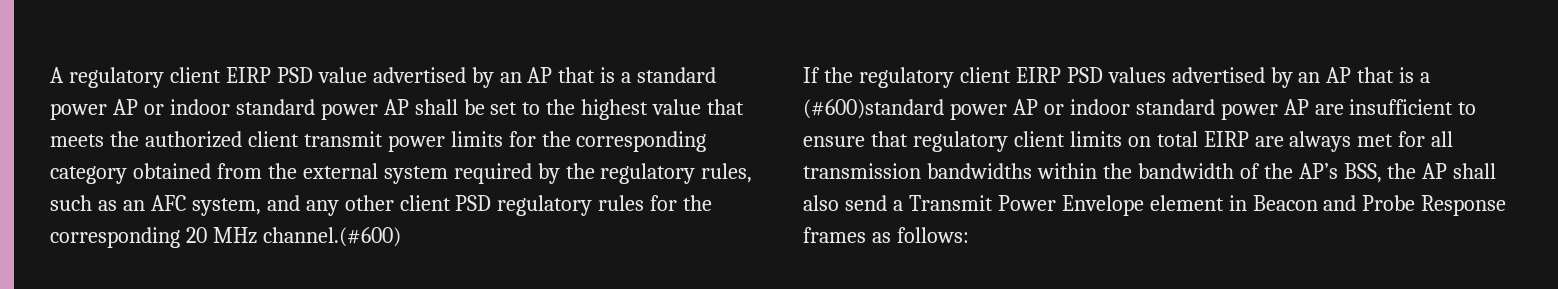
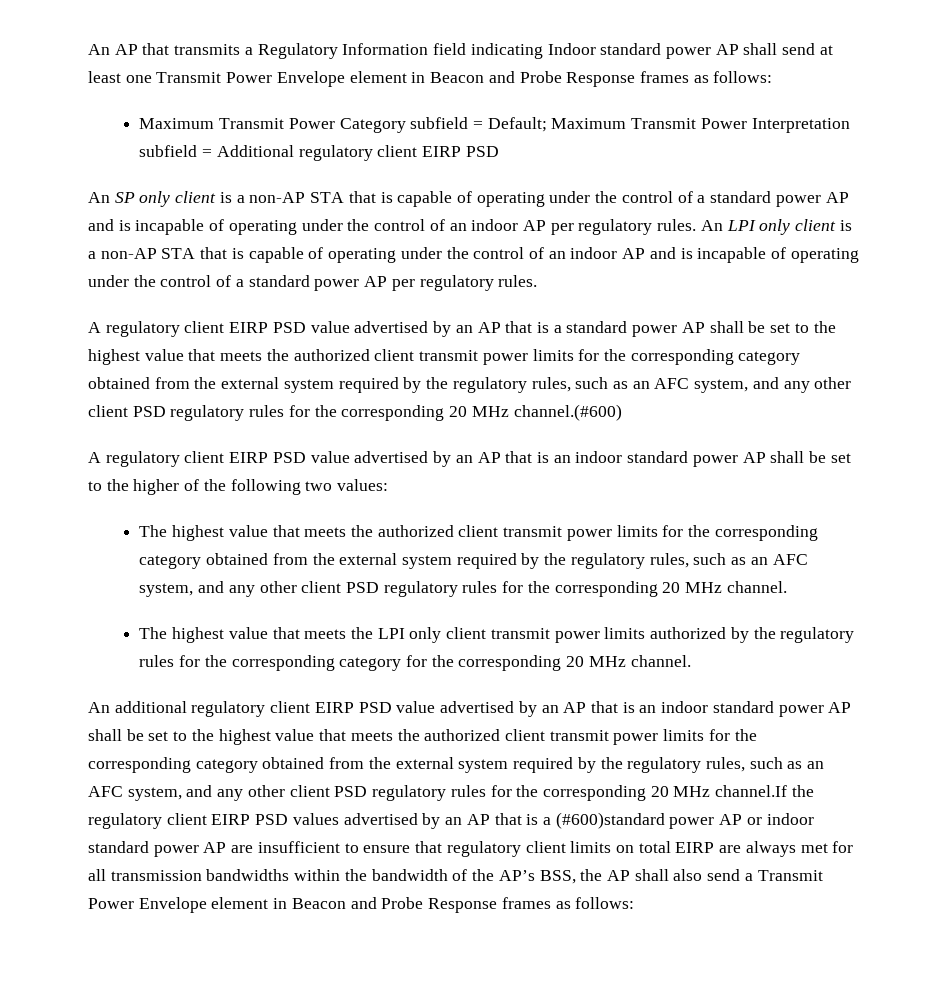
+ An AP that transmits a Regulatory Information field indicating Indoor standard power AP shall send at least one Transmit Power Envelope element in Beacon and Probe Response frames as follows:
+ Maximum Transmit Power Category subfield = Default; Maximum Transmit Power Interpretation subfield = Additional regulatory client EIRP PSD
+ An SP only client is a non-AP STA that is capable of operating under the control of a standard power AP and is incapable of operating under the control of an indoor AP per regulatory rules. An LPI only client is a non-AP STA that is capable of operating under the control of an indoor AP and is incapable of operating under the control of a standard power AP per regulatory rules.
- A regulatory client EIRP PSD value advertised by an AP that is a standard power AP or indoor standard power AP shall be set to the highest value that meets the authorized client transmit power limits for the corresponding category obtained from the external system required by the regulatory rules, such as an AFC system, and any other client PSD regulatory rules for the corresponding 20 MHz channel.(#600)
+ A regulatory client EIRP PSD value advertised by an AP that is a standard power AP shall be set to the highest value that meets the authorized client transmit power limits for the corresponding category obtained from the external system required by the regulatory rules, such as an AFC system, and any other client PSD regulatory rules for the corresponding 20 MHz channel.(#600)
- If the regulatory client EIRP PSD values advertised by an AP that is a (#600)standard power AP or indoor standard power AP are insufficient to ensure that regulatory client limits on total EIRP are always met for all transmission bandwidths within the bandwidth of the AP’s BSS, the AP shall also send a Transmit Power Envelope element in Beacon and Probe Response frames as follows:
+ A regulatory client EIRP PSD value advertised by an AP that is an indoor standard power AP shall be set to the higher of the following two values:
+ The highest value that meets the authorized client transmit power limits for the corresponding category obtained from the external system required by the regulatory rules, such as an AFC system, and any other client PSD regulatory rules for the corresponding 20 MHz channel.
+ The highest value that meets the LPI only client transmit power limits authorized by the regulatory rules for the corresponding category for the corresponding 20 MHz channel.
+ An additional regulatory client EIRP PSD value advertised by an AP that is an indoor standard power AP shall be set to the highest value that meets the authorized client transmit power limits for the corresponding category obtained from the external system required by the regulatory rules, such as an AFC system, and any other client PSD regulatory rules for the corresponding 20 MHz channel.If the regulatory client EIRP PSD values advertised by an AP that is a (#600)standard power AP or indoor standard power AP are insufficient to ensure that regulatory client limits on total EIRP are always met for all transmission bandwidths within the bandwidth of the AP’s BSS, the AP shall also send a Transmit Power Envelope element in Beacon and Probe Response frames as follows:

